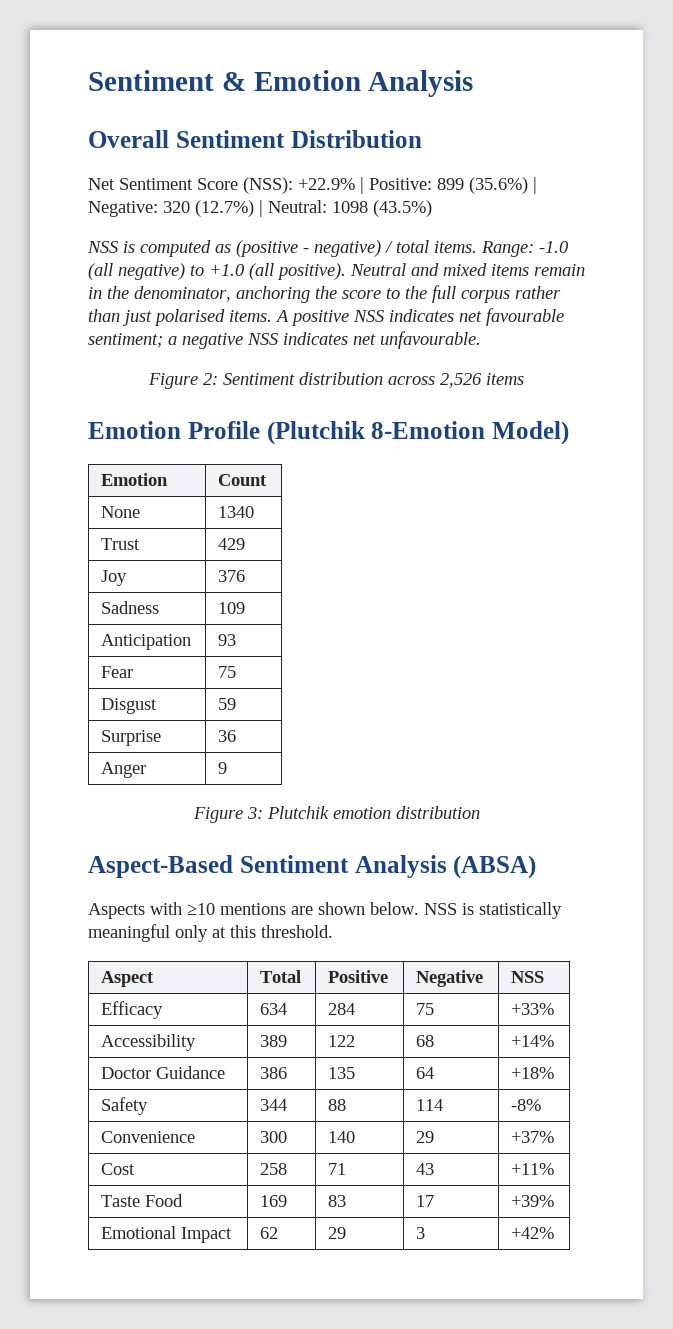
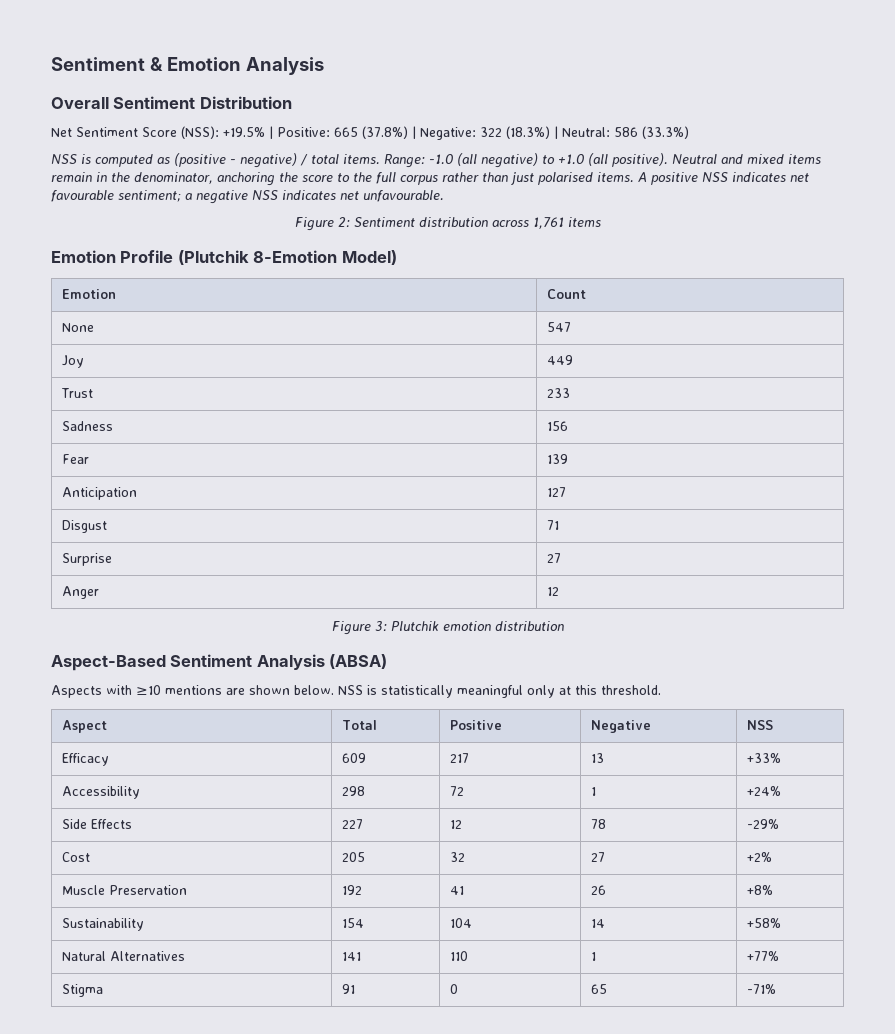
- Net Sentiment Score (NSS): +22.9% | Positive: 899 (35.6%) | Negative: 320 (12.7%) | Neutral: 1098 (43.5%)
+ Net Sentiment Score (NSS): +19.5% | Positive: 665 (37.8%) | Negative: 322 (18.3%) | Neutral: 586 (33.3%)
- Figure 2: Sentiment distribution across 2,526 items
+ Figure 2: Sentiment distribution across 1,761 items
- None | 1340
- Trust | 429
- Joy | 376
- Sadness | 109
- Anticipation | 93
- Fear | 75
+ None | 547
+ Joy | 449
+ Trust | 233
+ Sadness | 156
+ Fear | 139
+ Anticipation | 127
- Disgust | 59
+ Disgust | 71
- Surprise | 36
+ Surprise | 27
- Anger | 9
+ Anger | 12
- Efficacy | 634 | 284 | 75 | +33%
+ Efficacy | 609 | 217 | 13 | +33%
- Accessibility | 389 | 122 | 68 | +14%
- Doctor Guidance | 386 | 135 | 64 | +18%
- Safety | 344 | 88 | 114 | -8%
- Convenience | 300 | 140 | 29 | +37%
- Cost | 258 | 71 | 43 | +11%
- Taste Food | 169 | 83 | 17 | +39%
- Emotional Impact | 62 | 29 | 3 | +42%
+ Accessibility | 298 | 72 | 1 | +24%
+ Side Effects | 227 | 12 | 78 | -29%
+ Cost | 205 | 32 | 27 | +2%
+ Muscle Preservation | 192 | 41 | 26 | +8%
+ Sustainability | 154 | 104 | 14 | +58%
+ Natural Alternatives | 141 | 110 | 1 | +77%
+ Stigma | 91 | 0 | 65 | -71%

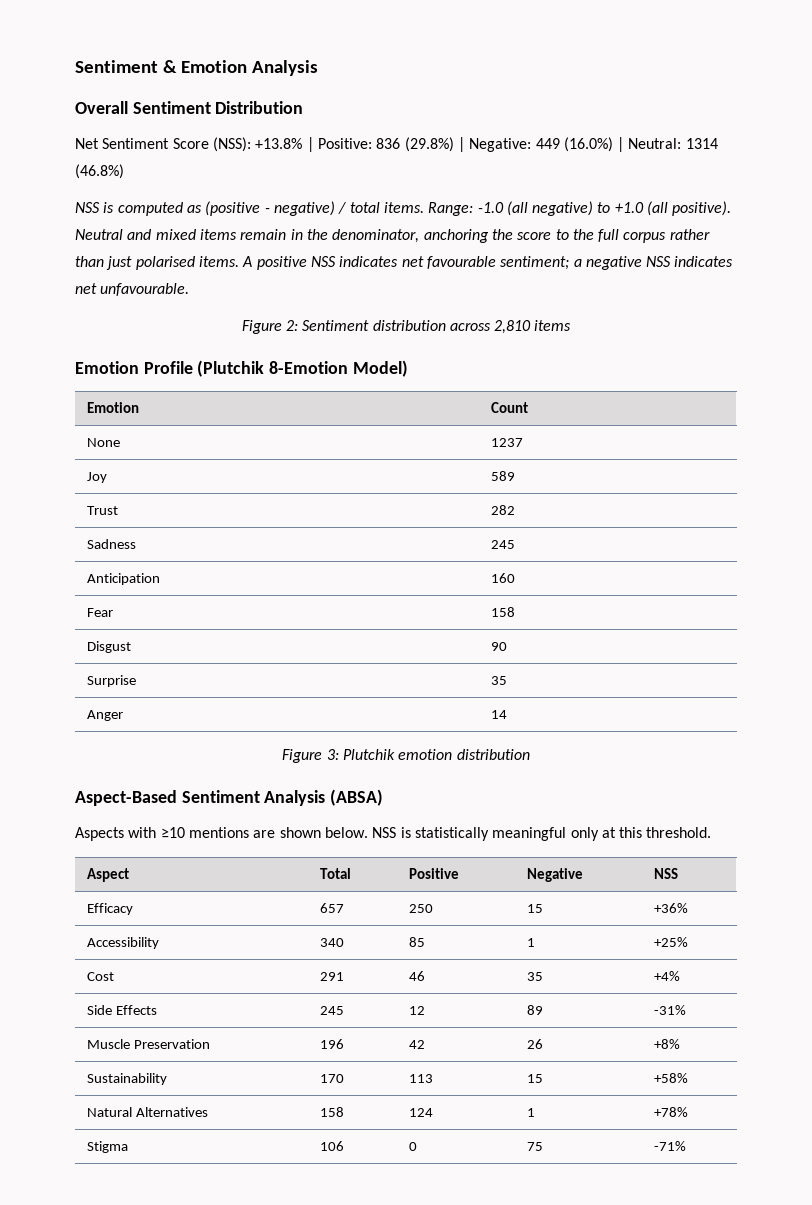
- Net Sentiment Score (NSS): +19.5% | Positive: 665 (37.8%) | Negative: 322 (18.3%) | Neutral: 586 (33.3%)
+ Net Sentiment Score (NSS): +13.8% | Positive: 836 (29.8%) | Negative: 449 (16.0%) | Neutral: 1314 (46.8%)
- Figure 2: Sentiment distribution across 1,761 items
+ Figure 2: Sentiment distribution across 2,810 items
- None | 547
+ None | 1237
- Joy | 449
+ Joy | 589
- Trust | 233
+ Trust | 282
- Sadness | 156
- Fear | 139
- Anticipation | 127
+ Sadness | 245
+ Anticipation | 160
+ Fear | 158
- Disgust | 71
+ Disgust | 90
- Surprise | 27
+ Surprise | 35
- Anger | 12
+ Anger | 14
- Efficacy | 609 | 217 | 13 | +33%
+ Efficacy | 657 | 250 | 15 | +36%
- Accessibility | 298 | 72 | 1 | +24%
+ Accessibility | 340 | 85 | 1 | +25%
+ Cost | 291 | 46 | 35 | +4%
- Side Effects | 227 | 12 | 78 | -29%
- Cost | 205 | 32 | 27 | +2%
+ Side Effects | 245 | 12 | 89 | -31%
- Muscle Preservation | 192 | 41 | 26 | +8%
+ Muscle Preservation | 196 | 42 | 26 | +8%
- Sustainability | 154 | 104 | 14 | +58%
+ Sustainability | 170 | 113 | 15 | +58%
- Natural Alternatives | 141 | 110 | 1 | +77%
+ Natural Alternatives | 158 | 124 | 1 | +78%
- Stigma | 91 | 0 | 65 | -71%
+ Stigma | 106 | 0 | 75 | -71%

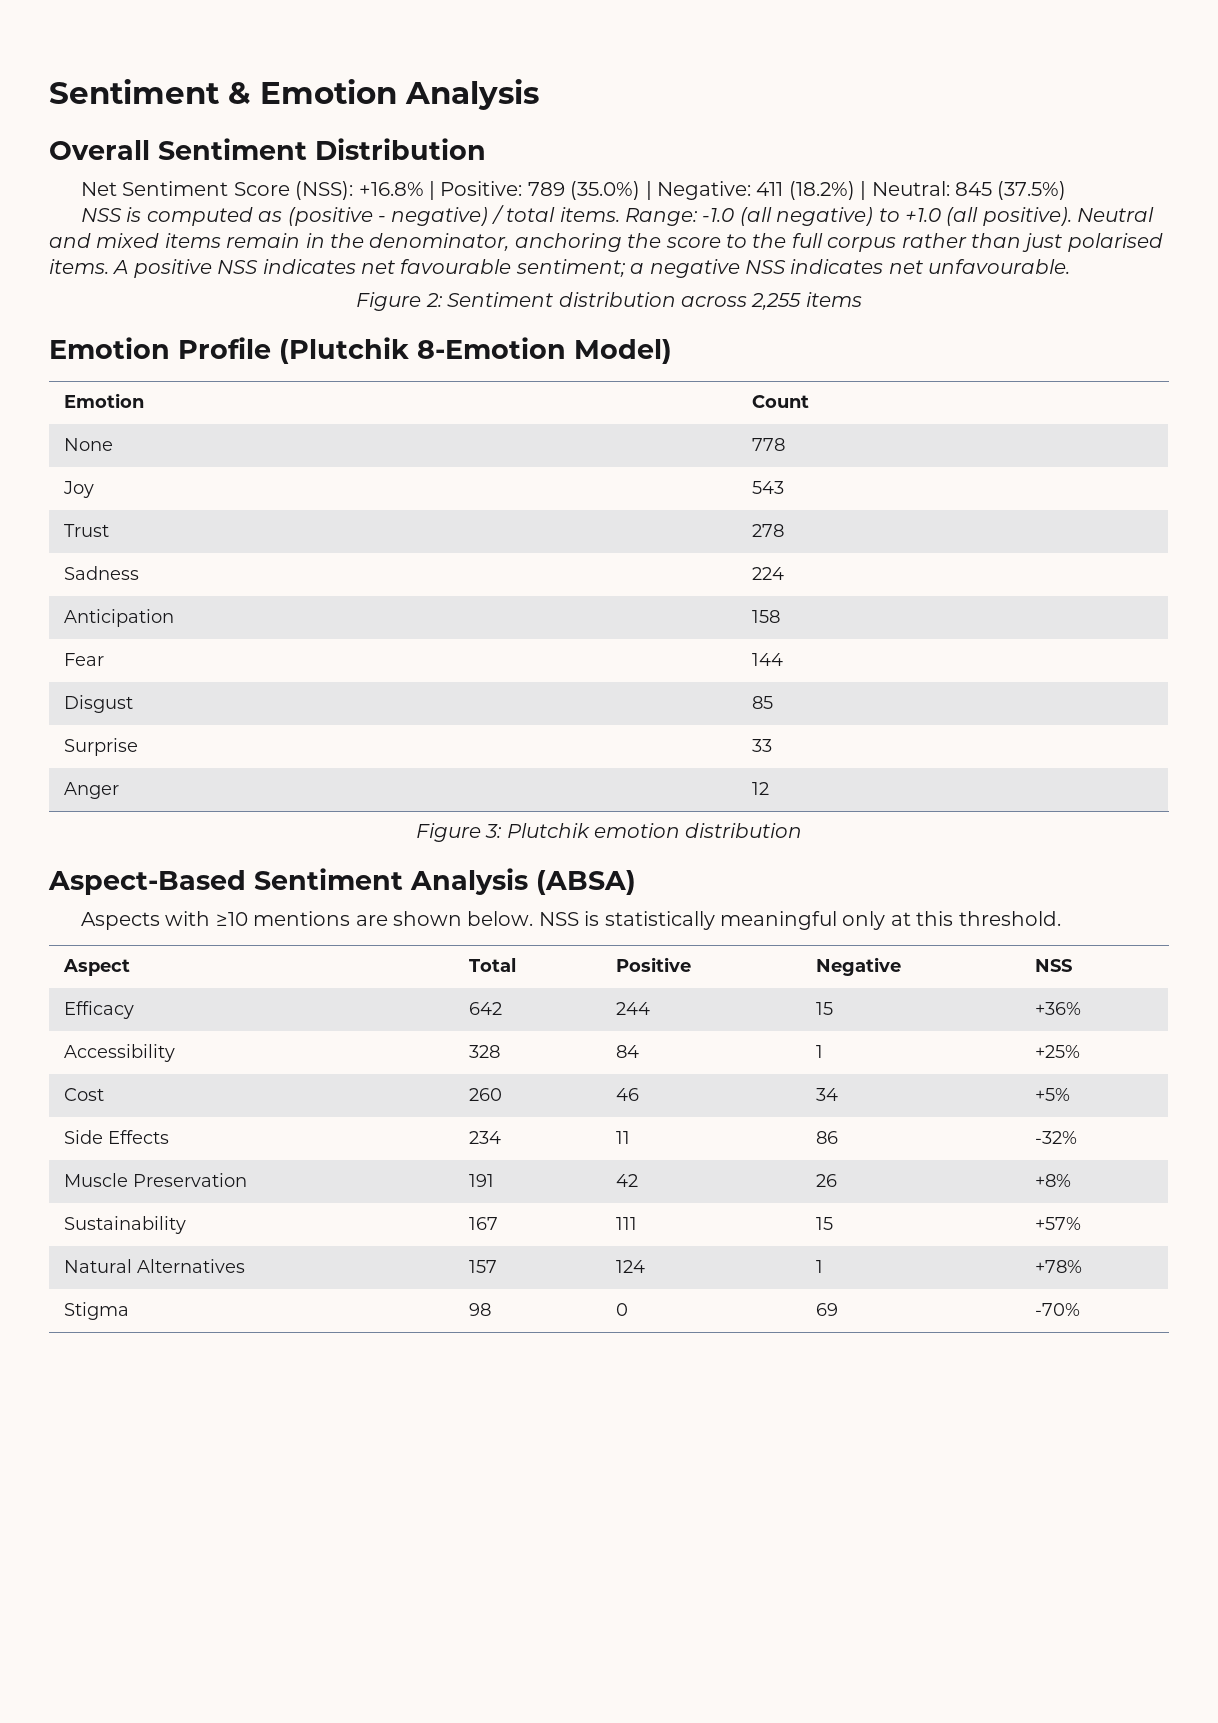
- Net Sentiment Score (NSS): +13.8% | Positive: 836 (29.8%) | Negative: 449 (16.0%) | Neutral: 1314 (46.8%)
+ Net Sentiment Score (NSS): +16.8% | Positive: 789 (35.0%) | Negative: 411 (18.2%) | Neutral: 845 (37.5%)
- Figure 2: Sentiment distribution across 2,810 items
+ Figure 2: Sentiment distribution across 2,255 items
- None | 1237
+ None | 778
- Joy | 589
+ Joy | 543
- Trust | 282
+ Trust | 278
- Sadness | 245
+ Sadness | 224
- Anticipation | 160
+ Anticipation | 158
- Fear | 158
+ Fear | 144
- Disgust | 90
+ Disgust | 85
- Surprise | 35
+ Surprise | 33
- Anger | 14
+ Anger | 12
- Efficacy | 657 | 250 | 15 | +36%
+ Efficacy | 642 | 244 | 15 | +36%
- Accessibility | 340 | 85 | 1 | +25%
+ Accessibility | 328 | 84 | 1 | +25%
- Cost | 291 | 46 | 35 | +4%
+ Cost | 260 | 46 | 34 | +5%
- Side Effects | 245 | 12 | 89 | -31%
+ Side Effects | 234 | 11 | 86 | -32%
- Muscle Preservation | 196 | 42 | 26 | +8%
+ Muscle Preservation | 191 | 42 | 26 | +8%
- Sustainability | 170 | 113 | 15 | +58%
+ Sustainability | 167 | 111 | 15 | +57%
- Natural Alternatives | 158 | 124 | 1 | +78%
+ Natural Alternatives | 157 | 124 | 1 | +78%
- Stigma | 106 | 0 | 75 | -71%
+ Stigma | 98 | 0 | 69 | -70%

